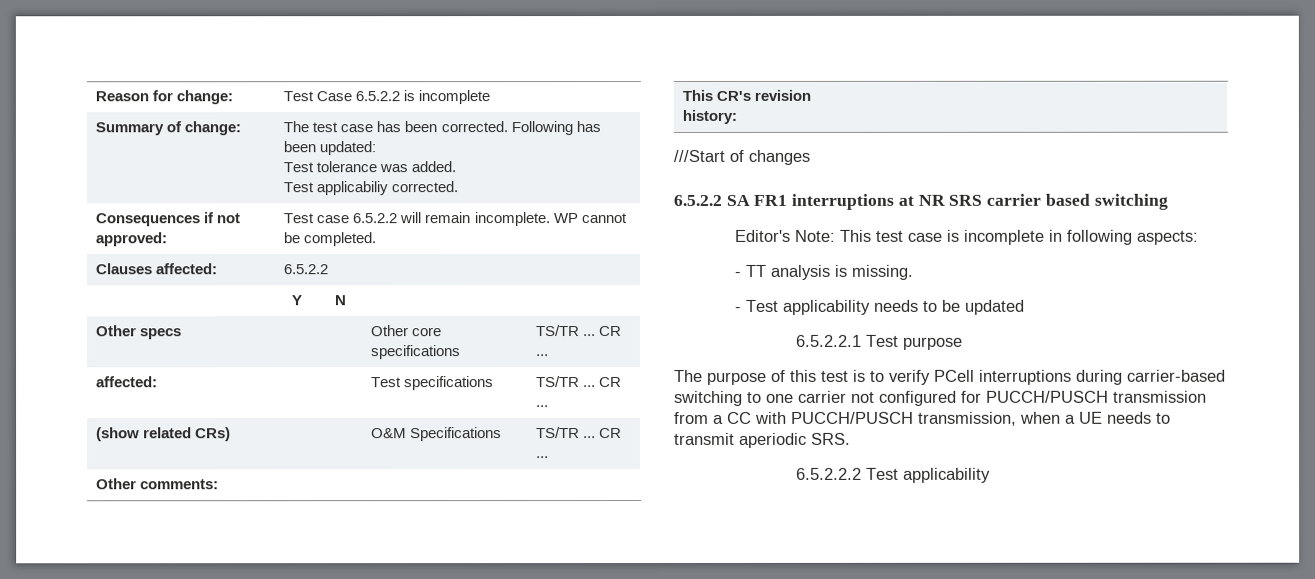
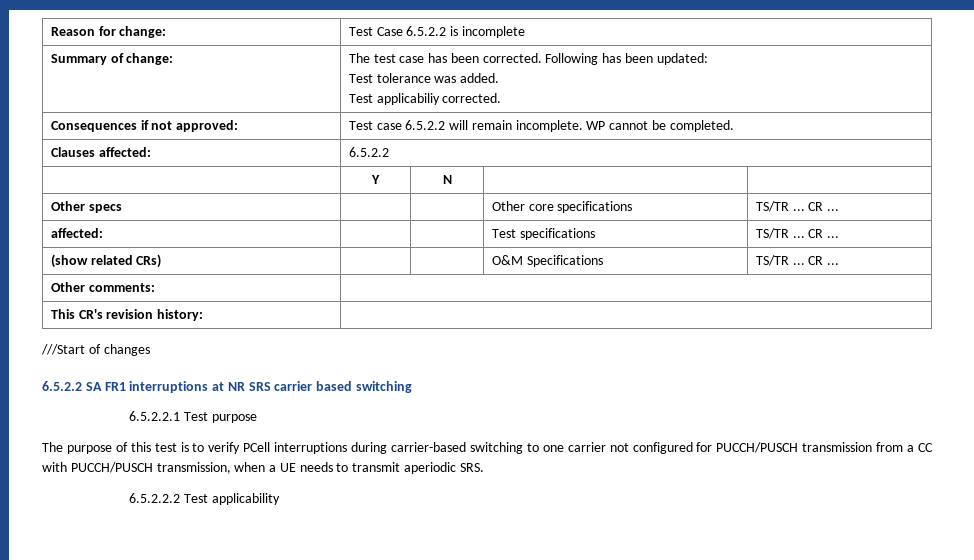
- Editor's Note: This test case is incomplete in following aspects:
- - TT analysis is missing.
- - Test applicability needs to be updated

